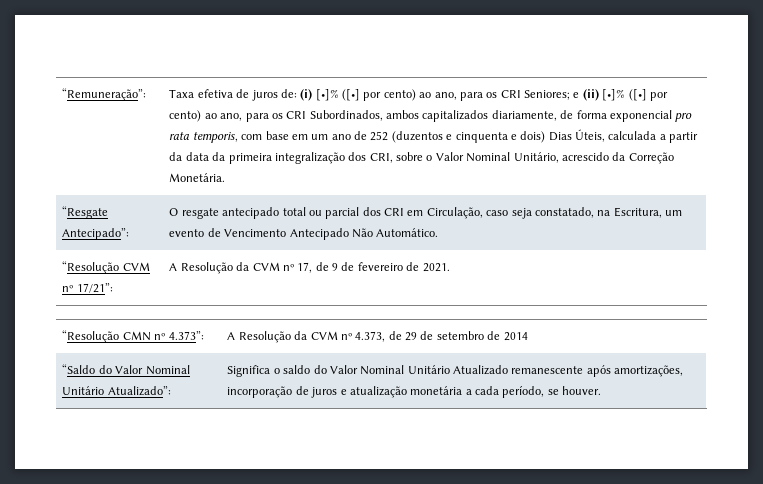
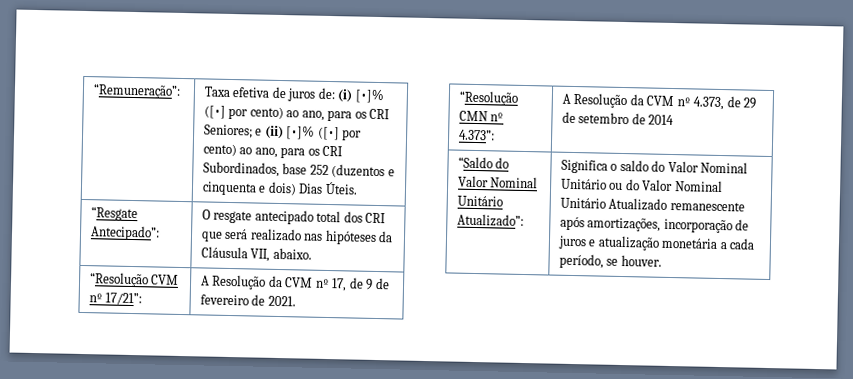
- Taxa efetiva de juros de: (i) [•]% ([•] por cento) ao ano, para os CRI Seniores; e (ii) [•]% ([•] por cento) ao ano, para os CRI Subordinados, ambos capitalizados diariamente, de forma exponencial pro rata temporis, com base em um ano de 252 (duzentos e cinquenta e dois) Dias Úteis, calculada a partir da data da primeira integralização dos CRI, sobre o Valor Nominal Unitário, acrescido da Correção Monetária.
+ Taxa efetiva de juros de: (i) [•]% ([•] por cento) ao ano, para os CRI Seniores; e (ii) [•]% ([•] por cento) ao ano, para os CRI Subordinados, base 252 (duzentos e cinquenta e dois) Dias Úteis.
- “Resgate Antecipado”: | O resgate antecipado total ou parcial dos CRI em Circulação, caso seja constatado, na Escritura, um evento de Vencimento Antecipado Não Automático.
+ “Resgate Antecipado”: | O resgate antecipado total dos CRI que será realizado nas hipóteses da Cláusula VII, abaixo.
- “Saldo do Valor Nominal Unitário Atualizado”: | Significa o saldo do Valor Nominal Unitário Atualizado remanescente após amortizações, incorporação de juros e atualização monetária a cada período, se houver.
+ “Saldo do Valor Nominal Unitário Atualizado”: | Significa o saldo do Valor Nominal Unitário ou do Valor Nominal Unitário Atualizado remanescente após amortizações, incorporação de juros e atualização monetária a cada período, se houver.

